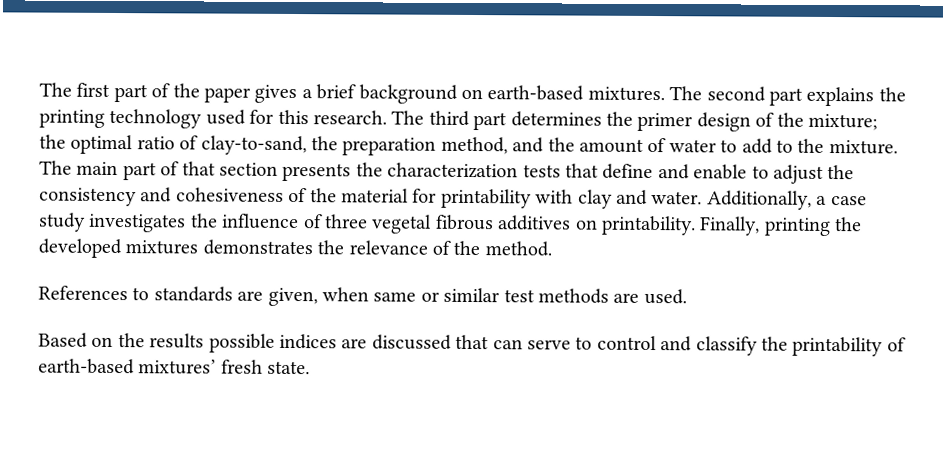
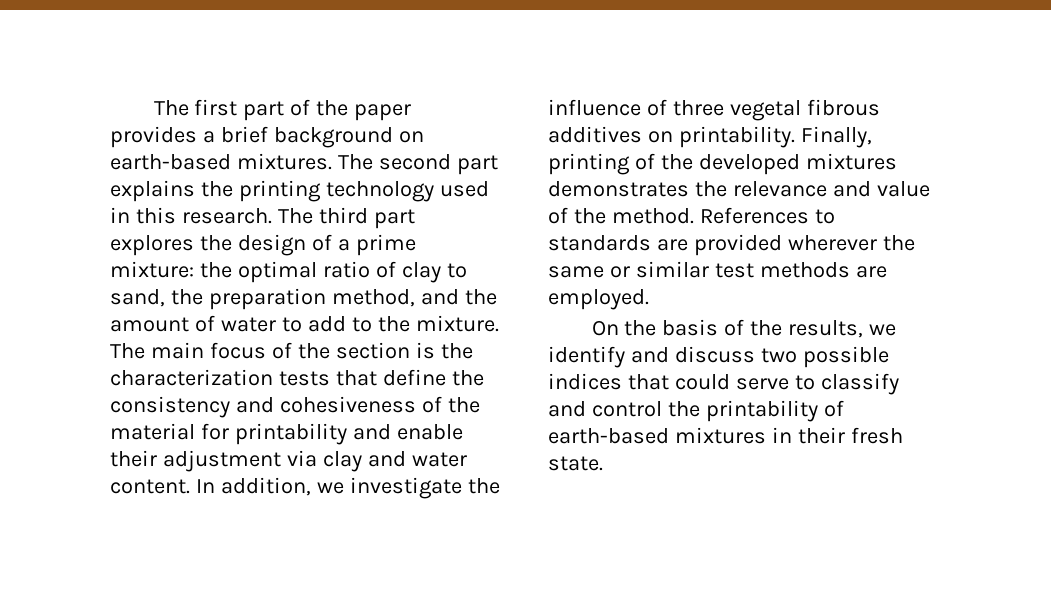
- The first part of the paper gives a brief background on earth-based mixtures.
+ The first part of the paper provides a brief background on earth-based mixtures.
- The second part explains the printing technology used for this research.
+ The second part explains the printing technology used in this research.
- The third part determines the primer design of the mixture; the optimal ratio of clay-to-sand, the preparation method, and the amount of water to add to the mixture.
+ The third part explores the design of a prime mixture: the optimal ratio of clay to sand, the preparation method, and the amount of water to add to the mixture.
- The main part of that section presents the characterization tests that define and enable to adjust the consistency and cohesiveness of the material for printability with clay and water. Additionally, a case study investigates the influence of three vegetal fibrous additives on printability.
+ The main focus of the section is the characterization tests that define the consistency and cohesiveness of the material for printability and enable their adjustment via clay and water content. In addition, we investigate the influence of three vegetal fibrous additives on printability.
- Finally, printing the developed mixtures demonstrates the relevance of the method.
- References to standards are given, when same or similar test methods are used.
- Based on the results possible indices are discussed that can serve to control and classify the printability of earth-based mixtures’ fresh state.
+ Finally, printing of the developed mixtures demonstrates the relevance and value of the method. References to standards are provided wherever the same or similar test methods are employed.
+ On the basis of the results, we identify and discuss two possible indices that could serve to classify and control the printability of earth-based mixtures in their fresh state.

